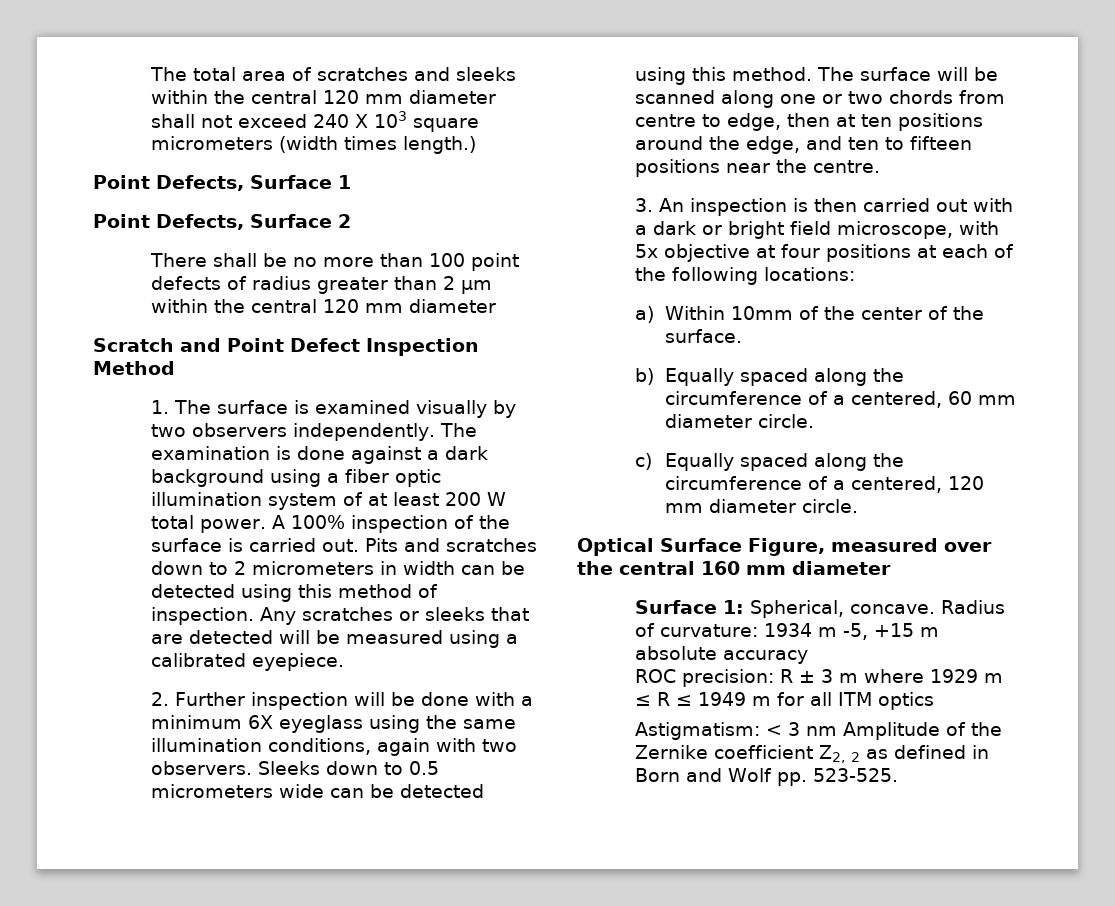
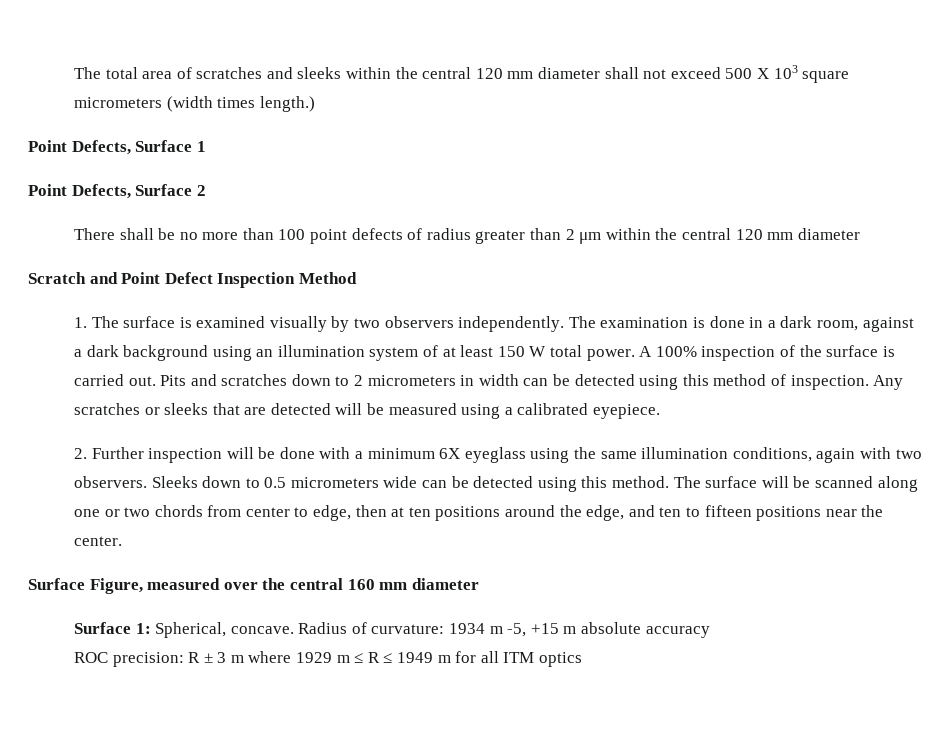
- The total area of scratches and sleeks within the central 120 mm diameter shall not exceed 240 X 103 square micrometers (width times length.)
+ The total area of scratches and sleeks within the central 120 mm diameter shall not exceed 500 X 103 square micrometers (width times length.)
- The examination is done against a dark background using a fiber optic illumination system of at least 200 W total power.
+ The examination is done in a dark room, against a dark background using an illumination system of at least 150 W total power.
- The surface will be scanned along one or two chords from centre to edge, then at ten positions around the edge, and ten to fifteen positions near the centre.
- 3. An inspection is then carried out with a dark or bright field microscope, with 5x objective at four positions at each of the following locations:
- a) Within 10mm of the center of the surface.
- b) Equally spaced along the circumference of a centered, 60 mm diameter circle.
- c) Equally spaced along the circumference of a centered, 120 mm diameter circle.
- Optical Surface Figure, measured over the central 160 mm diameter
+ The surface will be scanned along one or two chords from center to edge, then at ten positions around the edge, and ten to fifteen positions near the center.
+ Surface Figure, measured over the central 160 mm diameter
- Astigmatism: < 3 nm Amplitude of the Zernike coefficient Z2, 2 as defined in Born and Wolf pp. 523-525.

